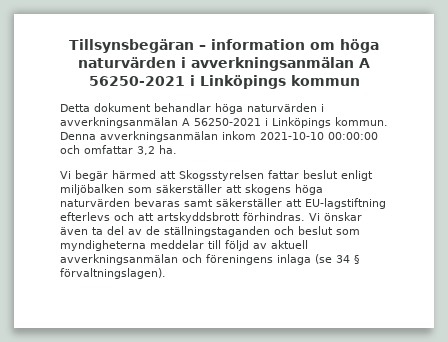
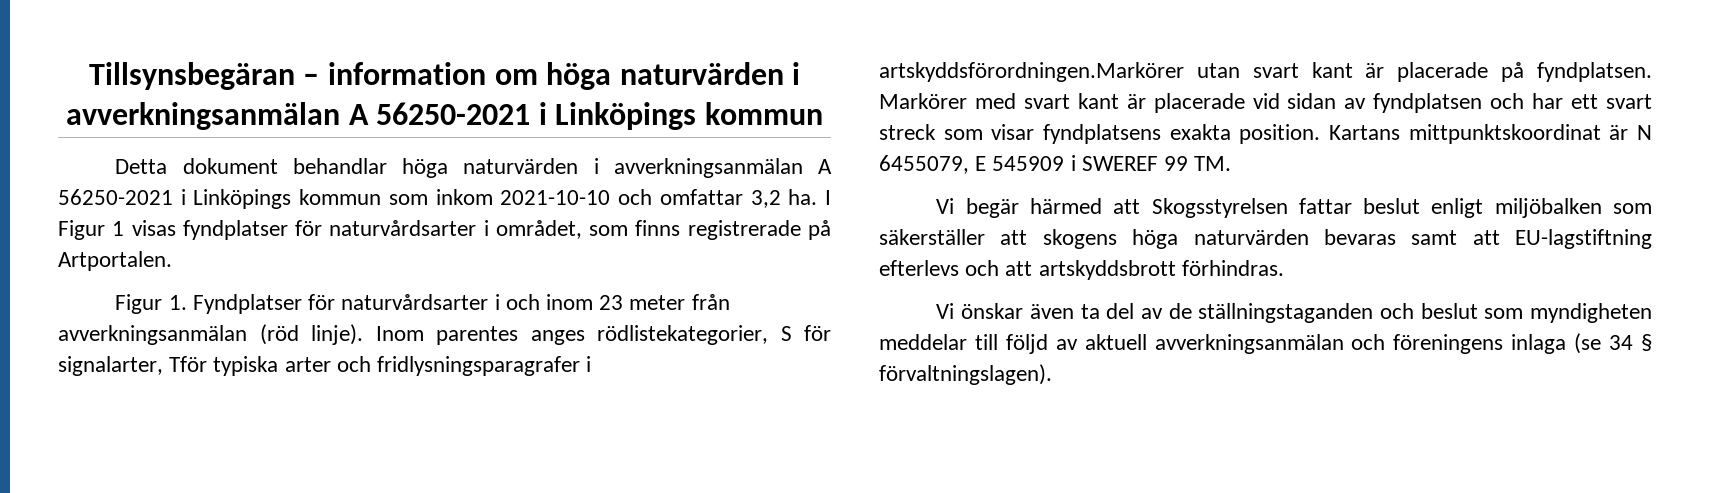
- Detta dokument behandlar höga naturvärden i avverkningsanmälan A 56250-2021 i Linköpings kommun. Denna avverkningsanmälan inkom 2021-10-10 00:00:00 och omfattar 3,2 ha.
+ Detta dokument behandlar höga naturvärden i avverkningsanmälan A 56250-2021 i Linköpings kommun som inkom 2021-10-10 och omfattar 3,2 ha. I Figur 1 visas fyndplatser för naturvårdsarter i området, som finns registrerade på Artportalen.
+ Figur 1. Fyndplatser för naturvårdsarter i och inom 23 meter från avverkningsanmälan (röd linje). Inom parentes anges rödlistekategorier, S för signalarter, Tför typiska arter och fridlysningsparagrafer i artskyddsförordningen.Markörer utan svart kant är placerade på fyndplatsen. Markörer med svart kant är placerade vid sidan av fyndplatsen och har ett svart streck som visar fyndplatsens exakta position. Kartans mittpunktskoordinat är N 6455079, E 545909 i SWEREF 99 TM.
- Vi begär härmed att Skogsstyrelsen fattar beslut enligt miljöbalken som säkerställer att skogens höga naturvärden bevaras samt säkerställer att EU-lagstiftning efterlevs och att artskyddsbrott förhindras. Vi önskar även ta del av de ställningstaganden och beslut som myndigheterna meddelar till följd av aktuell avverkningsanmälan och föreningens inlaga (se 34 § förvaltningslagen).
+ Vi begär härmed att Skogsstyrelsen fattar beslut enligt miljöbalken som säkerställer att skogens höga naturvärden bevaras samt att EU-lagstiftning efterlevs och att artskyddsbrott förhindras.
+ Vi önskar även ta del av de ställningstaganden och beslut som myndigheten meddelar till följd av aktuell avverkningsanmälan och föreningens inlaga (se 34 § förvaltningslagen).

